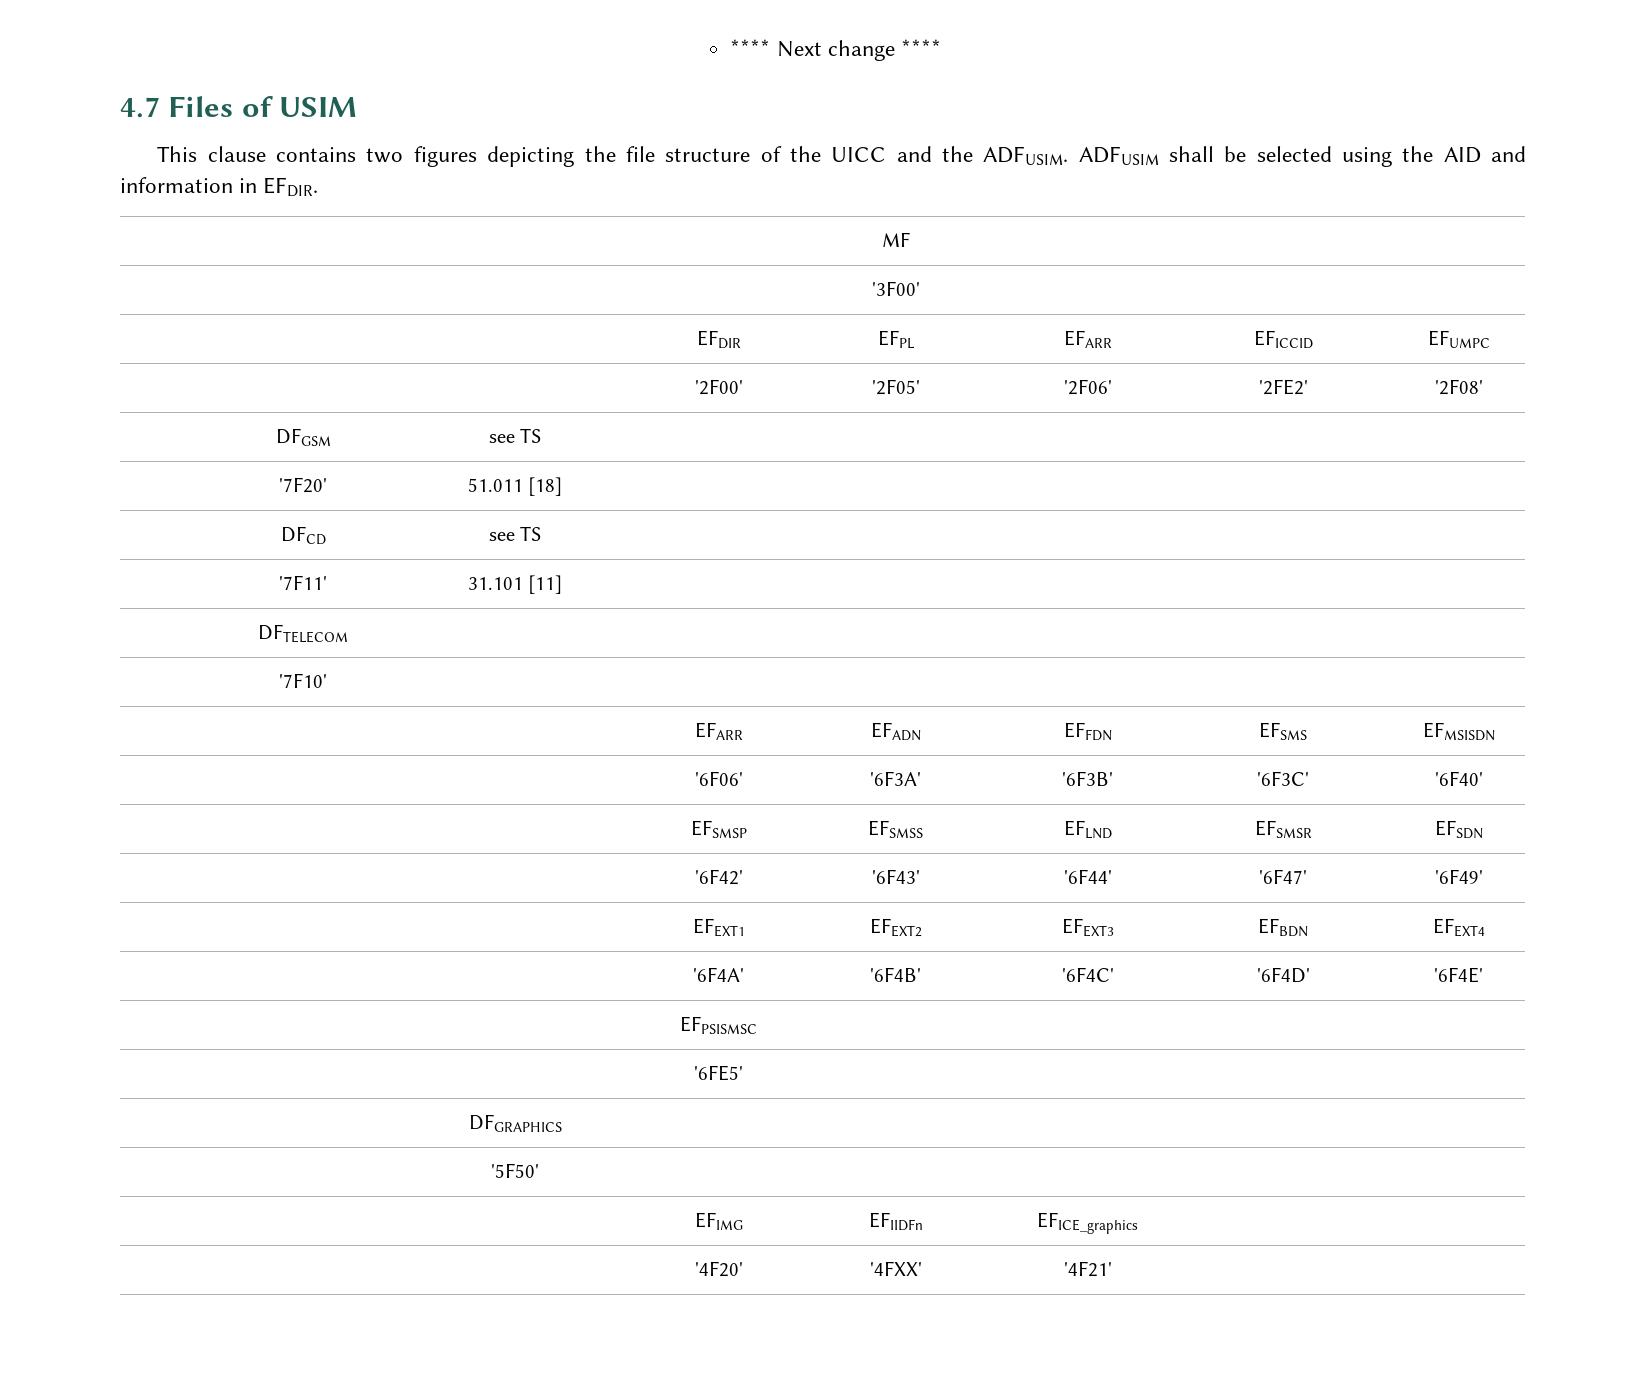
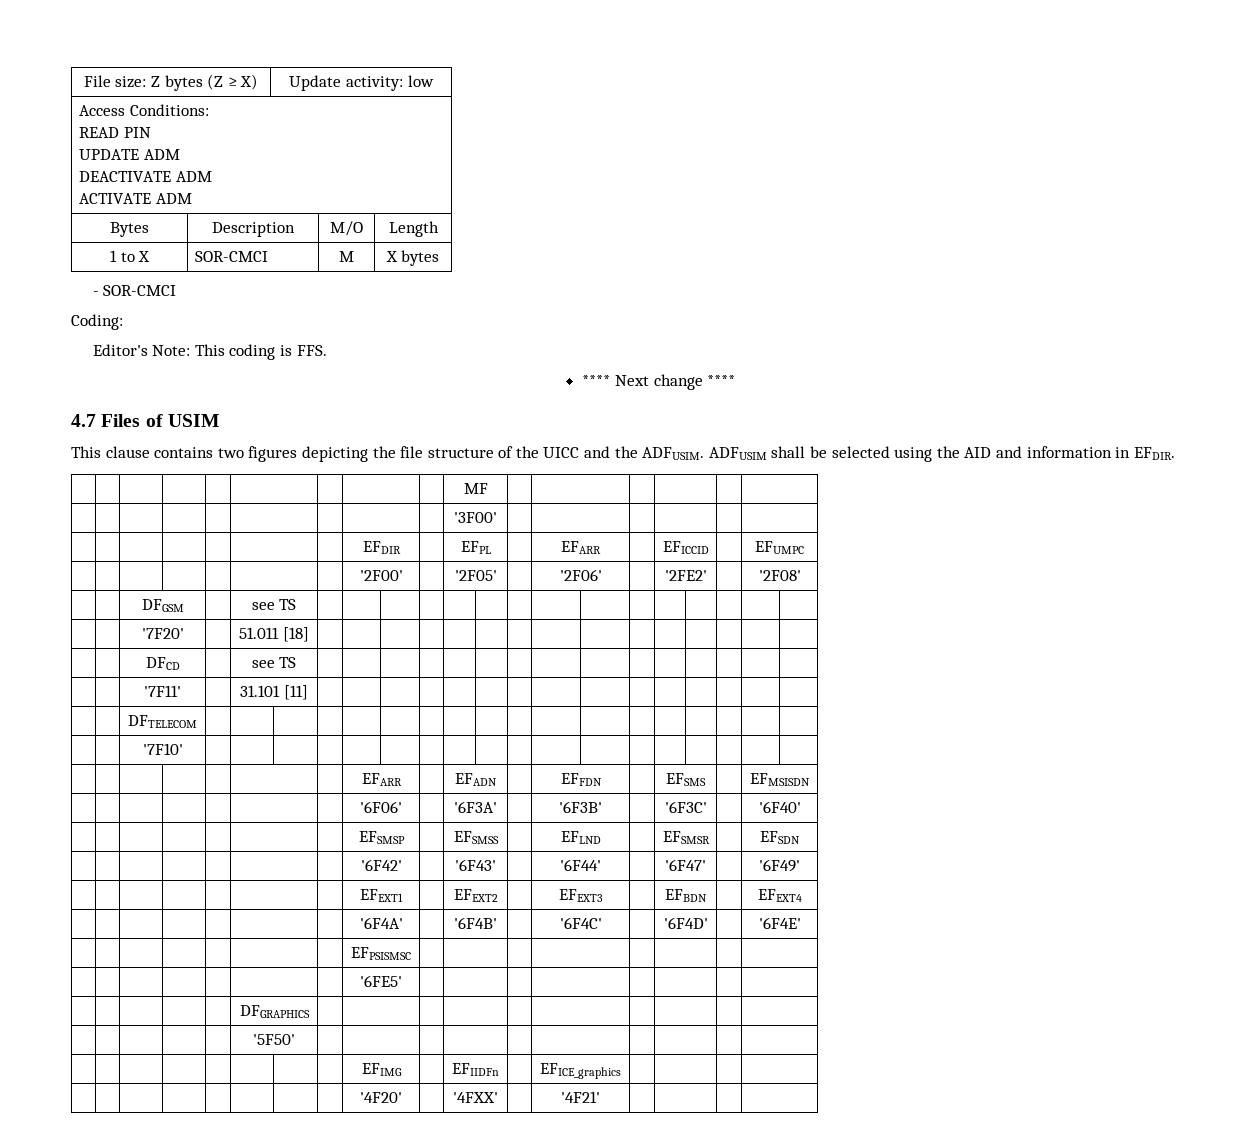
+ File size: Z bytes (Z ≥ X) | Update activity: low
+ Access Conditions:
+ READ PIN
+ UPDATE ADM
+ DEACTIVATE ADM
+ ACTIVATE ADM
+ Bytes | Description | M/O | Length
+ 1 to X | SOR-CMCI | M | X bytes
+ - SOR-CMCI
+ Coding:
+ Editor's Note: This coding is FFS.

